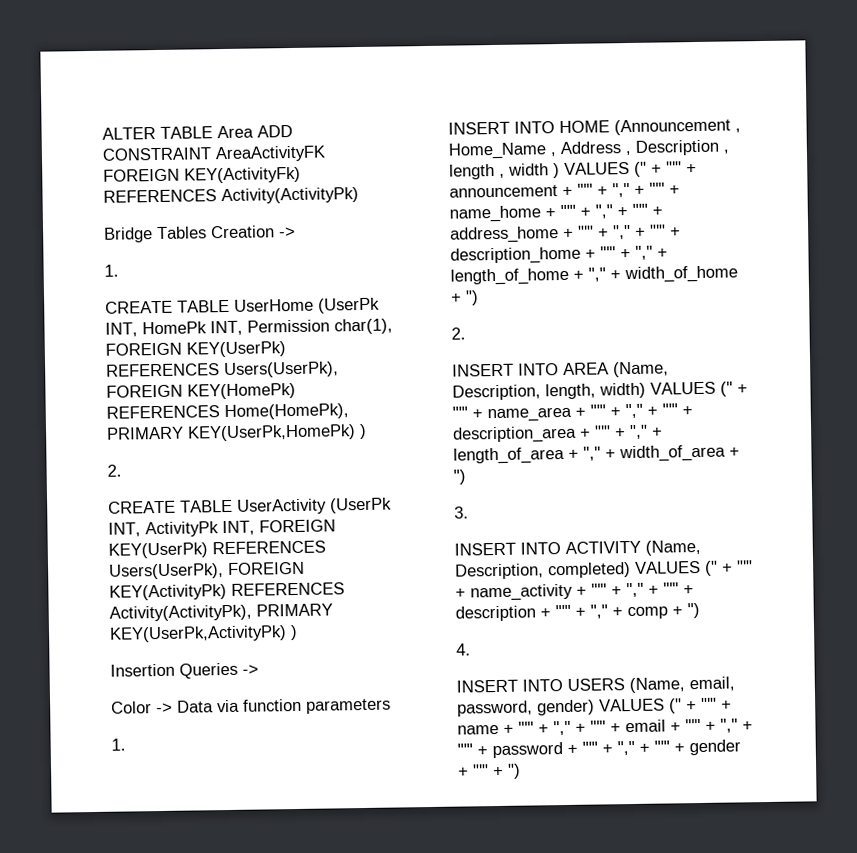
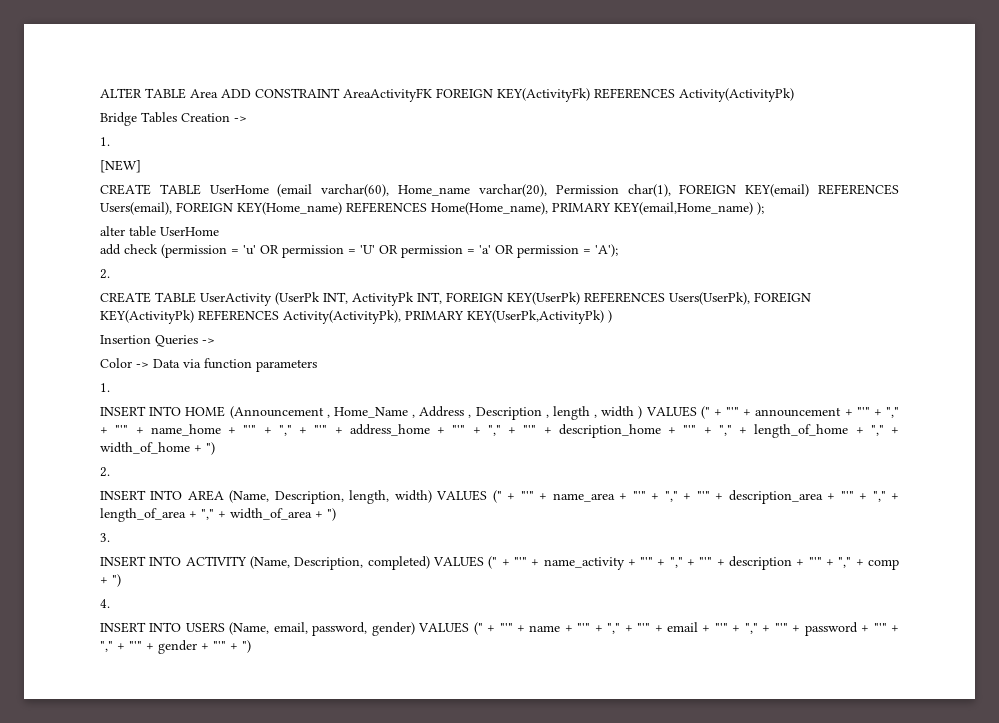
+ [NEW]
- CREATE TABLE UserHome (UserPk INT, HomePk INT, Permission char(1), FOREIGN KEY(UserPk) REFERENCES Users(UserPk), FOREIGN KEY(HomePk) REFERENCES Home(HomePk), PRIMARY KEY(UserPk,HomePk) )
+ CREATE TABLE UserHome (email varchar(60), Home_name varchar(20), Permission char(1), FOREIGN KEY(email) REFERENCES Users(email), FOREIGN KEY(Home_name) REFERENCES Home(Home_name), PRIMARY KEY(email,Home_name) );
+ alter table UserHome
+ add check (permission = 'u' OR permission = 'U' OR permission = 'a' OR permission = 'A');

